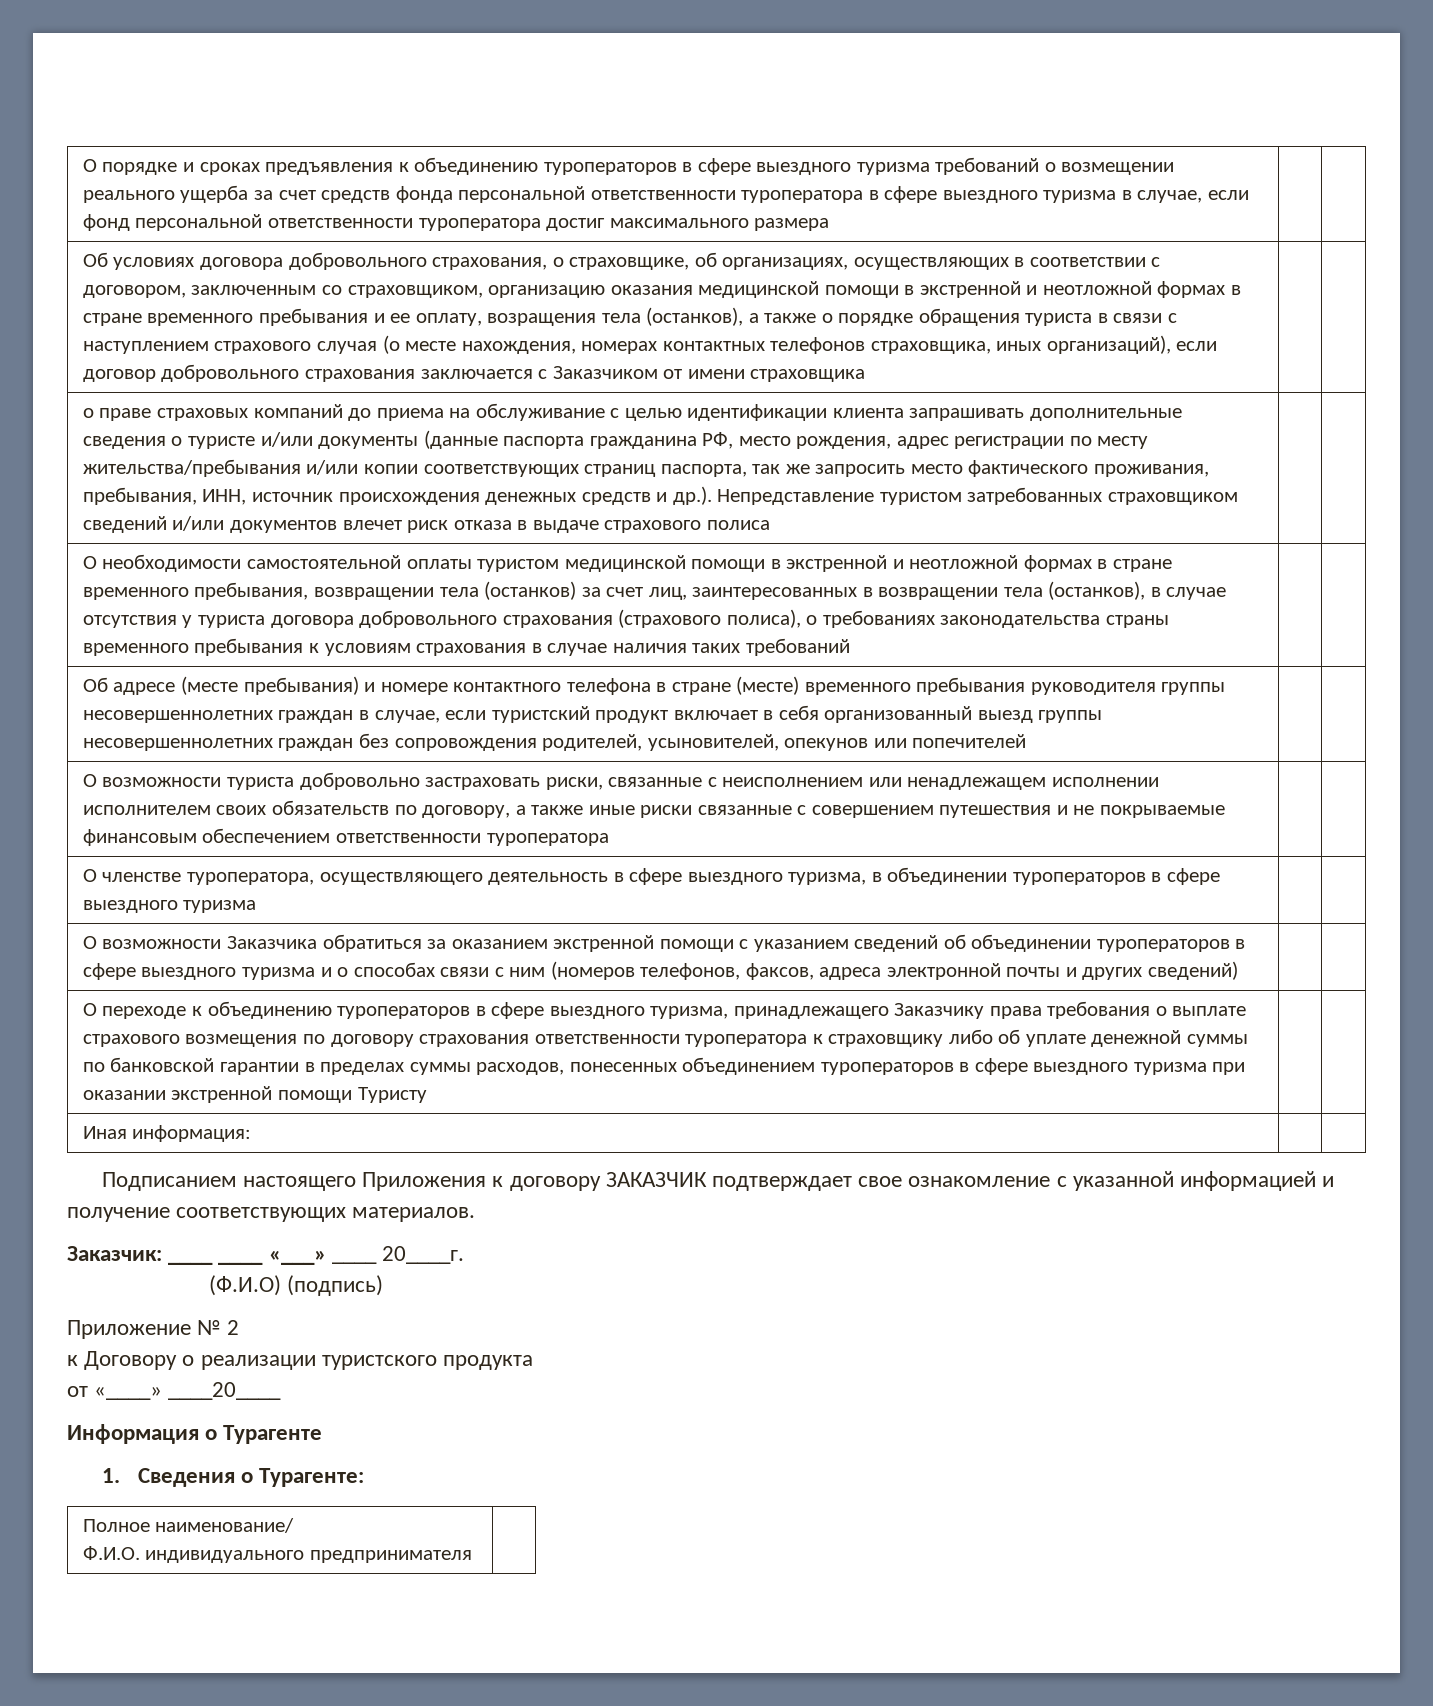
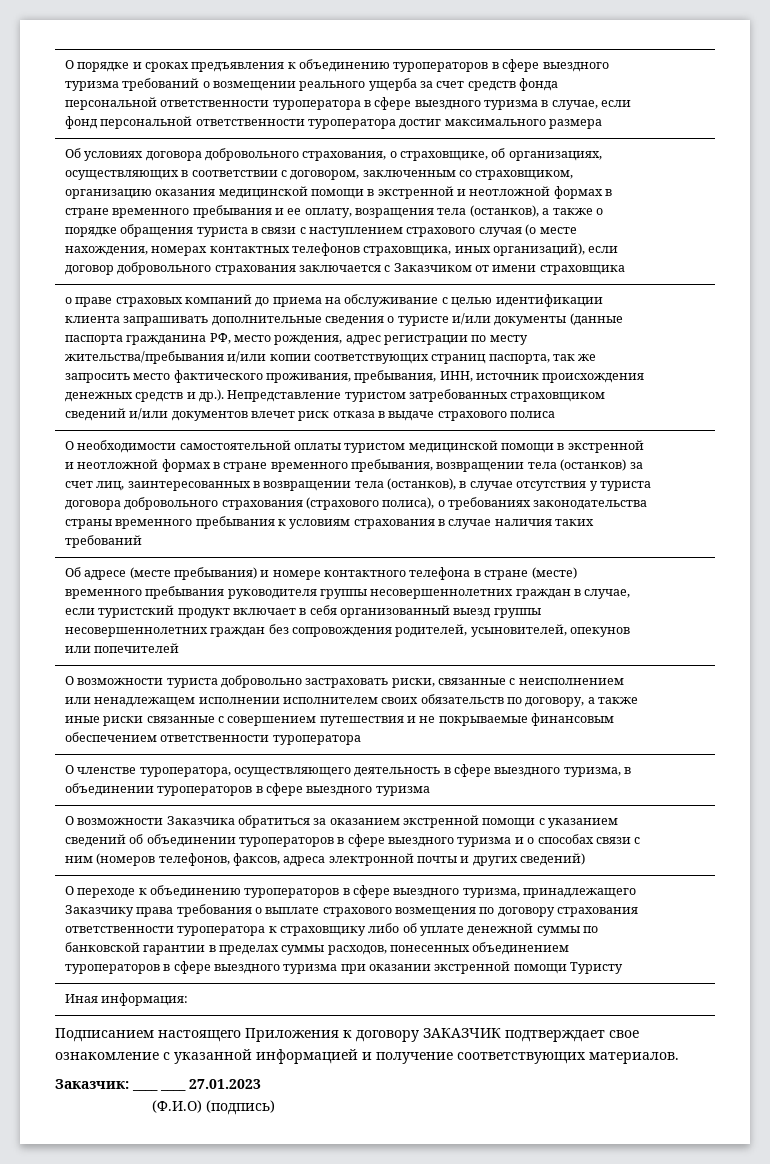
- Заказчик: ____ ____ «___» ____ 20____г.
+ Заказчик: ____ ____ 27.01.2023
- Приложение № 2
- к Договору о реализации туристского продукта
- от «____» ____20____
- Информация о Турагенте
- 1. Сведения о Турагенте:
- Полное наименование/
- Ф.И.О. индивидуального предпринимателя |

